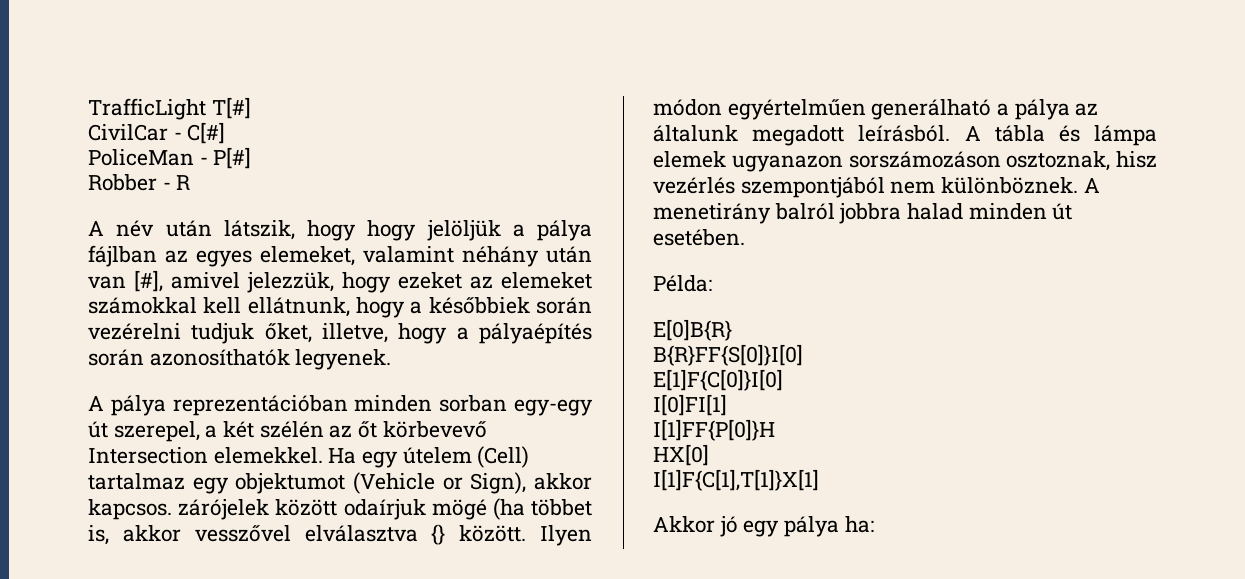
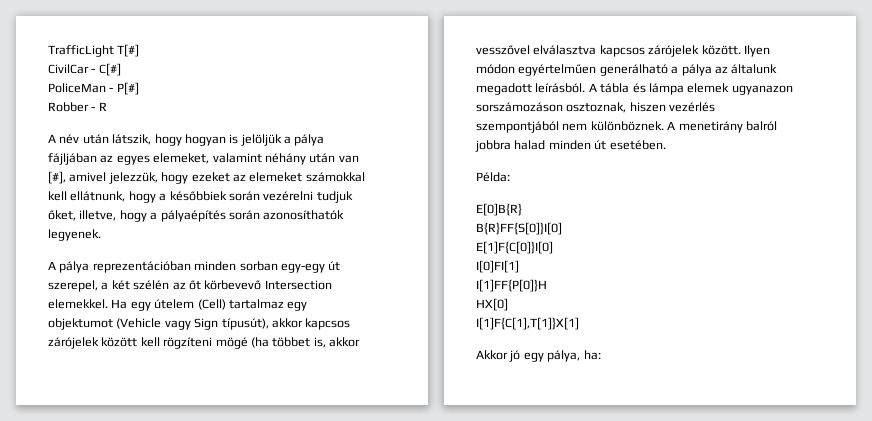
- A név után látszik, hogy hogy jelöljük a pálya fájlban az egyes elemeket, valamint néhány után van [#], amivel jelezzük, hogy ezeket az elemeket számokkal kell ellátnunk, hogy a későbbiek során vezérelni tudjuk őket, illetve, hogy a pályaépítés során azonosíthatók legyenek.
+ A név után látszik, hogy hogyan is jelöljük a pálya fájljában az egyes elemeket, valamint néhány után van [#], amivel jelezzük, hogy ezeket az elemeket számokkal kell ellátnunk, hogy a későbbiek során vezérelni tudjuk őket, illetve, hogy a pályaépítés során azonosíthatók legyenek.
- Ha egy útelem (Cell) tartalmaz egy objektumot (Vehicle or Sign), akkor kapcsos. zárójelek között odaírjuk mögé (ha többet is, akkor vesszővel elválasztva {} között.
+ Ha egy útelem (Cell) tartalmaz egy objektumot (Vehicle vagy Sign típusút), akkor kapcsos zárójelek között kell rögzíteni mögé (ha többet is, akkor vesszővel elválasztva kapcsos zárójelek között.
- A tábla és lámpa elemek ugyanazon sorszámozáson osztoznak, hisz vezérlés szempontjából nem különböznek.
+ A tábla és lámpa elemek ugyanazon sorszámozáson osztoznak, hiszen vezérlés szempontjából nem különböznek.
- Akkor jó egy pálya ha:
+ Akkor jó egy pálya, ha:

